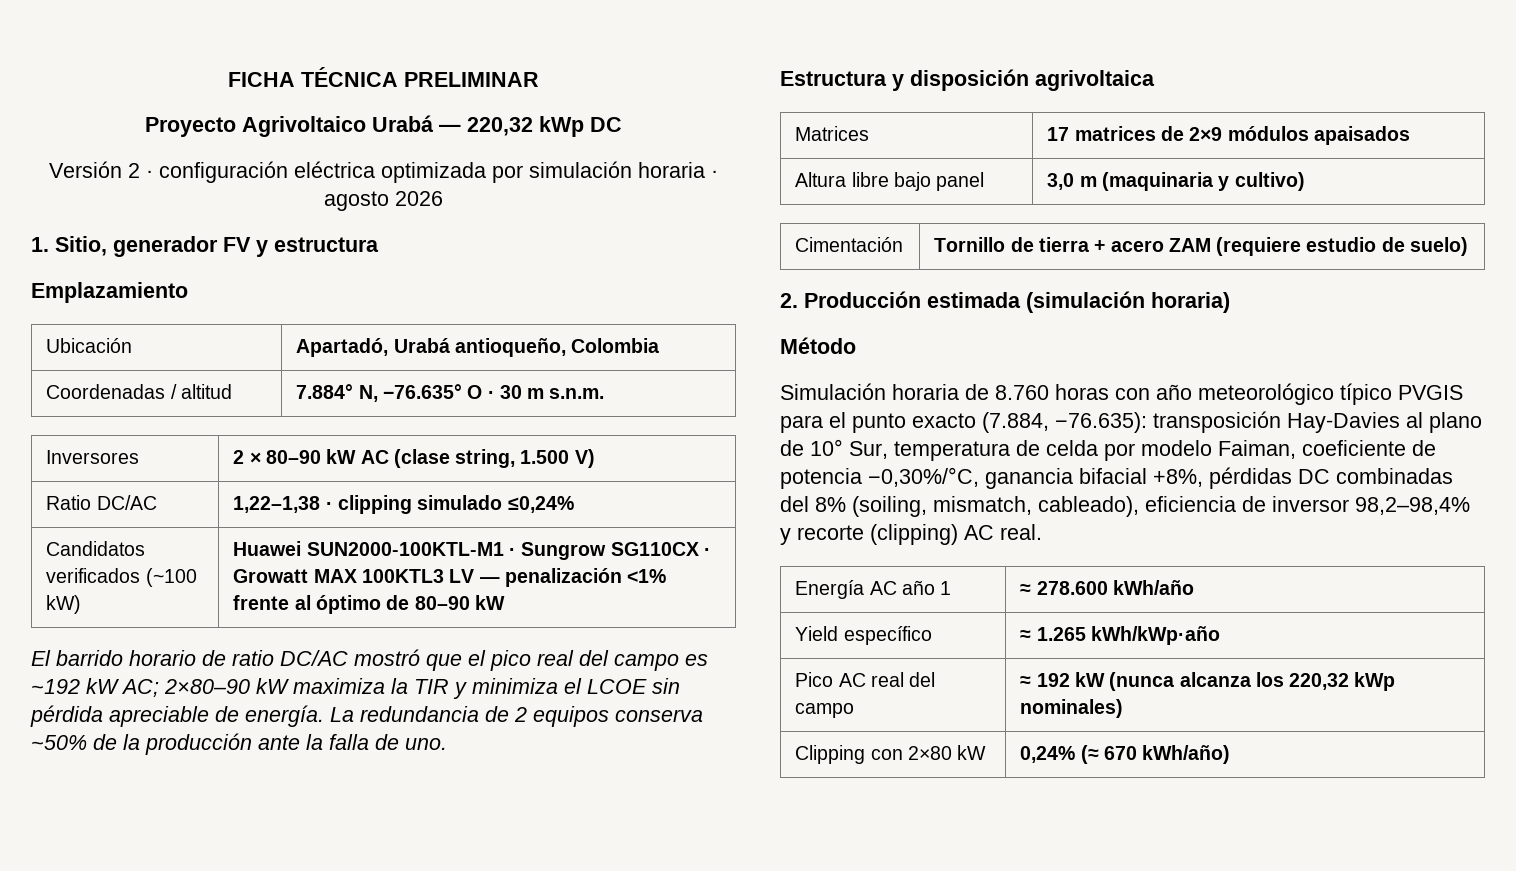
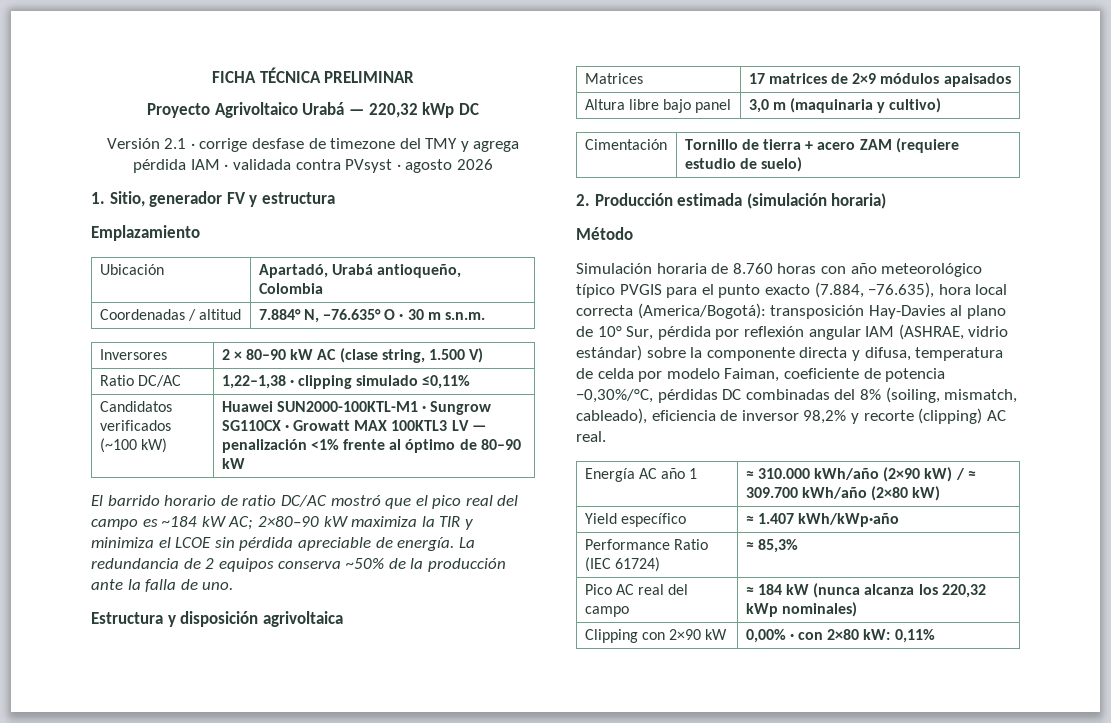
- Versión 2 · configuración eléctrica optimizada por simulación horaria · agosto 2026
+ Versión 2.1 · corrige desfase de timezone del TMY y agrega pérdida IAM · validada contra PVsyst · agosto 2026
- Ratio DC/AC | 1,22–1,38 · clipping simulado ≤0,24%
+ Ratio DC/AC | 1,22–1,38 · clipping simulado ≤0,11%
- El barrido horario de ratio DC/AC mostró que el pico real del campo es ~192 kW AC; 2×80–90 kW maximiza la TIR y minimiza el LCOE sin pérdida apreciable de energía.
+ El barrido horario de ratio DC/AC mostró que el pico real del campo es ~184 kW AC; 2×80–90 kW maximiza la TIR y minimiza el LCOE sin pérdida apreciable de energía.
- Simulación horaria de 8.760 horas con año meteorológico típico PVGIS para el punto exacto (7.884, −76.635): transposición Hay-Davies al plano de 10° Sur, temperatura de celda por modelo Faiman, coeficiente de potencia −0,30%/°C, ganancia bifacial +8%, pérdidas DC combinadas del 8% (soiling, mismatch, cableado), eficiencia de inversor 98,2–98,4% y recorte (clipping) AC real.
+ Simulación horaria de 8.760 horas con año meteorológico típico PVGIS para el punto exacto (7.884, −76.635), hora local correcta (America/Bogotá): transposición Hay-Davies al plano de 10° Sur, pérdida por reflexión angular IAM (ASHRAE, vidrio estándar) sobre la componente directa y difusa, temperatura de celda por modelo Faiman, coeficiente de potencia −0,30%/°C, pérdidas DC combinadas del 8% (soiling, mismatch, cableado), eficiencia de inversor 98,2% y recorte (clipping) AC real.
- Energía AC año 1 | ≈ 278.600 kWh/año
+ Energía AC año 1 | ≈ 310.000 kWh/año (2×90 kW) / ≈ 309.700 kWh/año (2×80 kW)
- Yield específico | ≈ 1.265 kWh/kWp·año
+ Yield específico | ≈ 1.407 kWh/kWp·año
+ Performance Ratio (IEC 61724) | ≈ 85,3%
- Pico AC real del campo | ≈ 192 kW (nunca alcanza los 220,32 kWp nominales)
+ Pico AC real del campo | ≈ 184 kW (nunca alcanza los 220,32 kWp nominales)
- Clipping con 2×80 kW | 0,24% (≈ 670 kWh/año)
+ Clipping con 2×90 kW | 0,00% · con 2×80 kW: 0,11%

